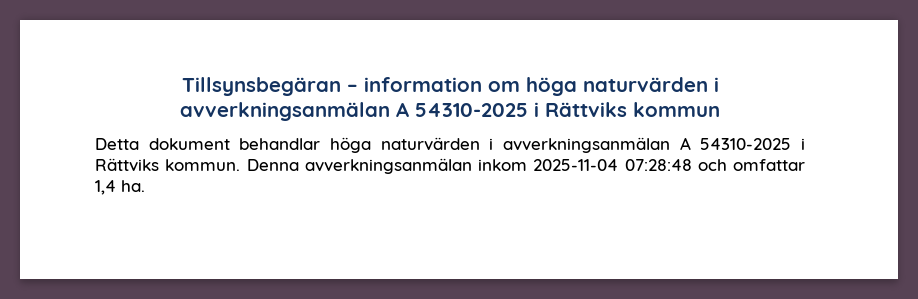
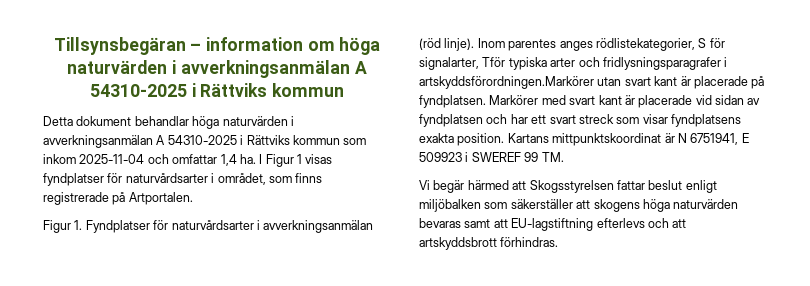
- Detta dokument behandlar höga naturvärden i avverkningsanmälan A 54310-2025 i Rättviks kommun. Denna avverkningsanmälan inkom 2025-11-04 07:28:48 och omfattar 1,4 ha.
+ Detta dokument behandlar höga naturvärden i avverkningsanmälan A 54310-2025 i Rättviks kommun som inkom 2025-11-04 och omfattar 1,4 ha.
+ I Figur 1 visas fyndplatser för naturvårdsarter i området, som finns registrerade på Artportalen.
+ Figur 1. Fyndplatser för naturvårdsarter i avverkningsanmälan (röd linje). Inom parentes anges rödlistekategorier, S för signalarter, Tför typiska arter och fridlysningsparagrafer i artskyddsförordningen.Markörer utan svart kant är placerade på fyndplatsen. Markörer med svart kant är placerade vid sidan av fyndplatsen och har ett svart streck som visar fyndplatsens exakta position. Kartans mittpunktskoordinat är N 6751941, E 509923 i SWEREF 99 TM.
+ Vi begär härmed att Skogsstyrelsen fattar beslut enligt miljöbalken som säkerställer att skogens höga naturvärden bevaras samt att EU-lagstiftning efterlevs och att artskyddsbrott förhindras.

